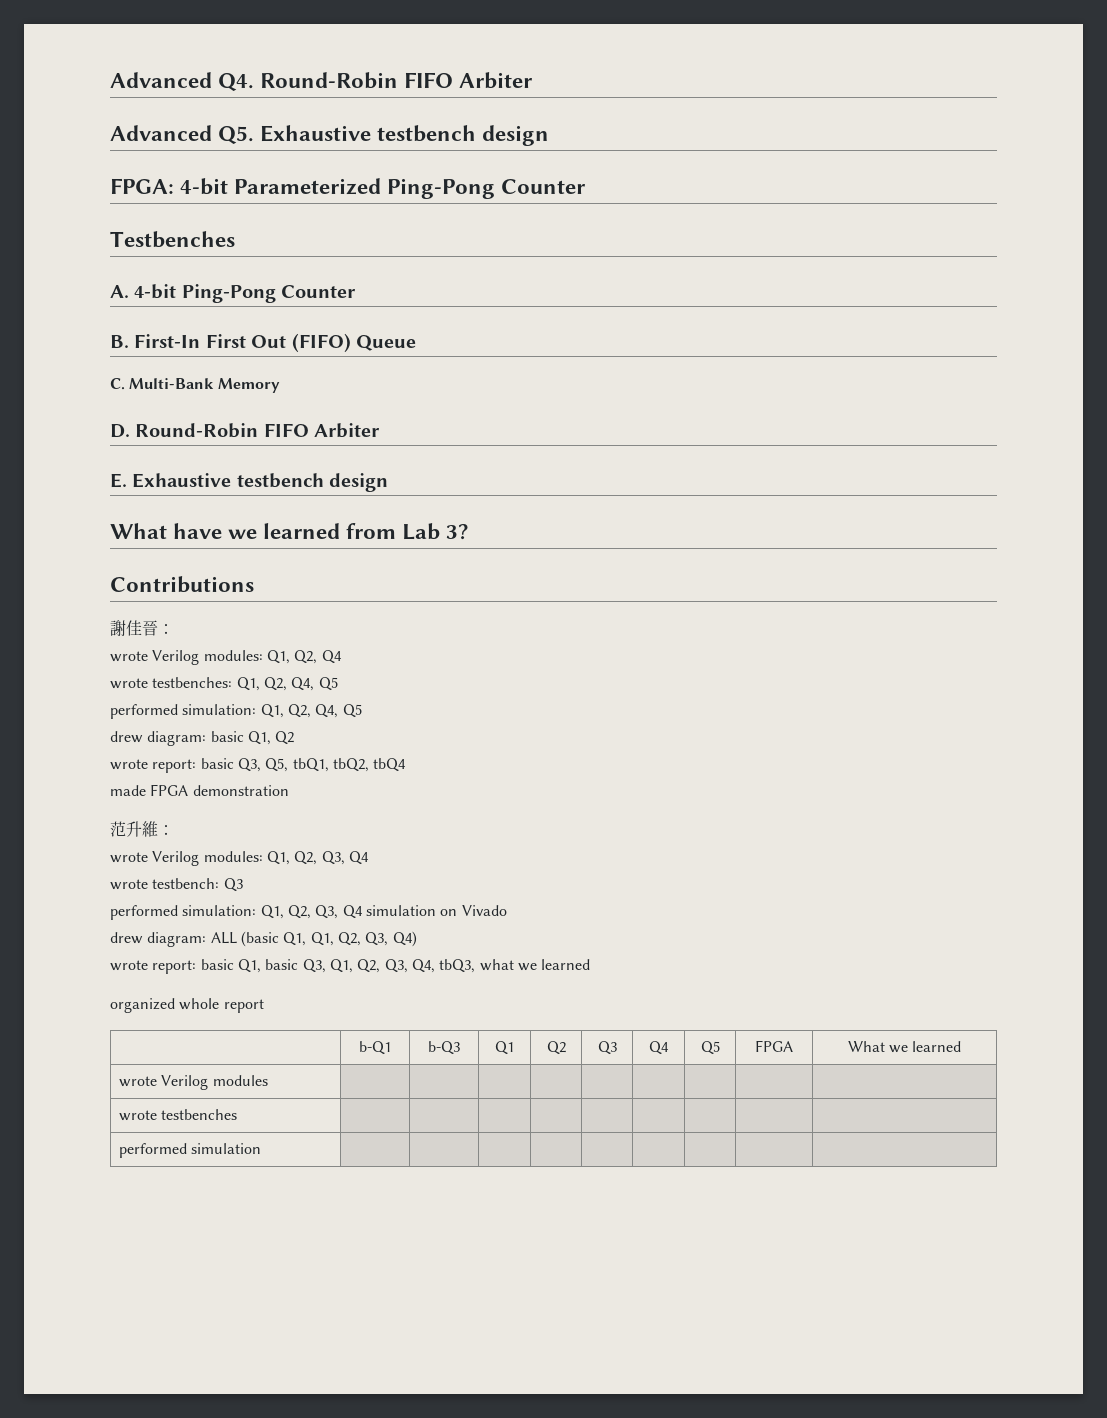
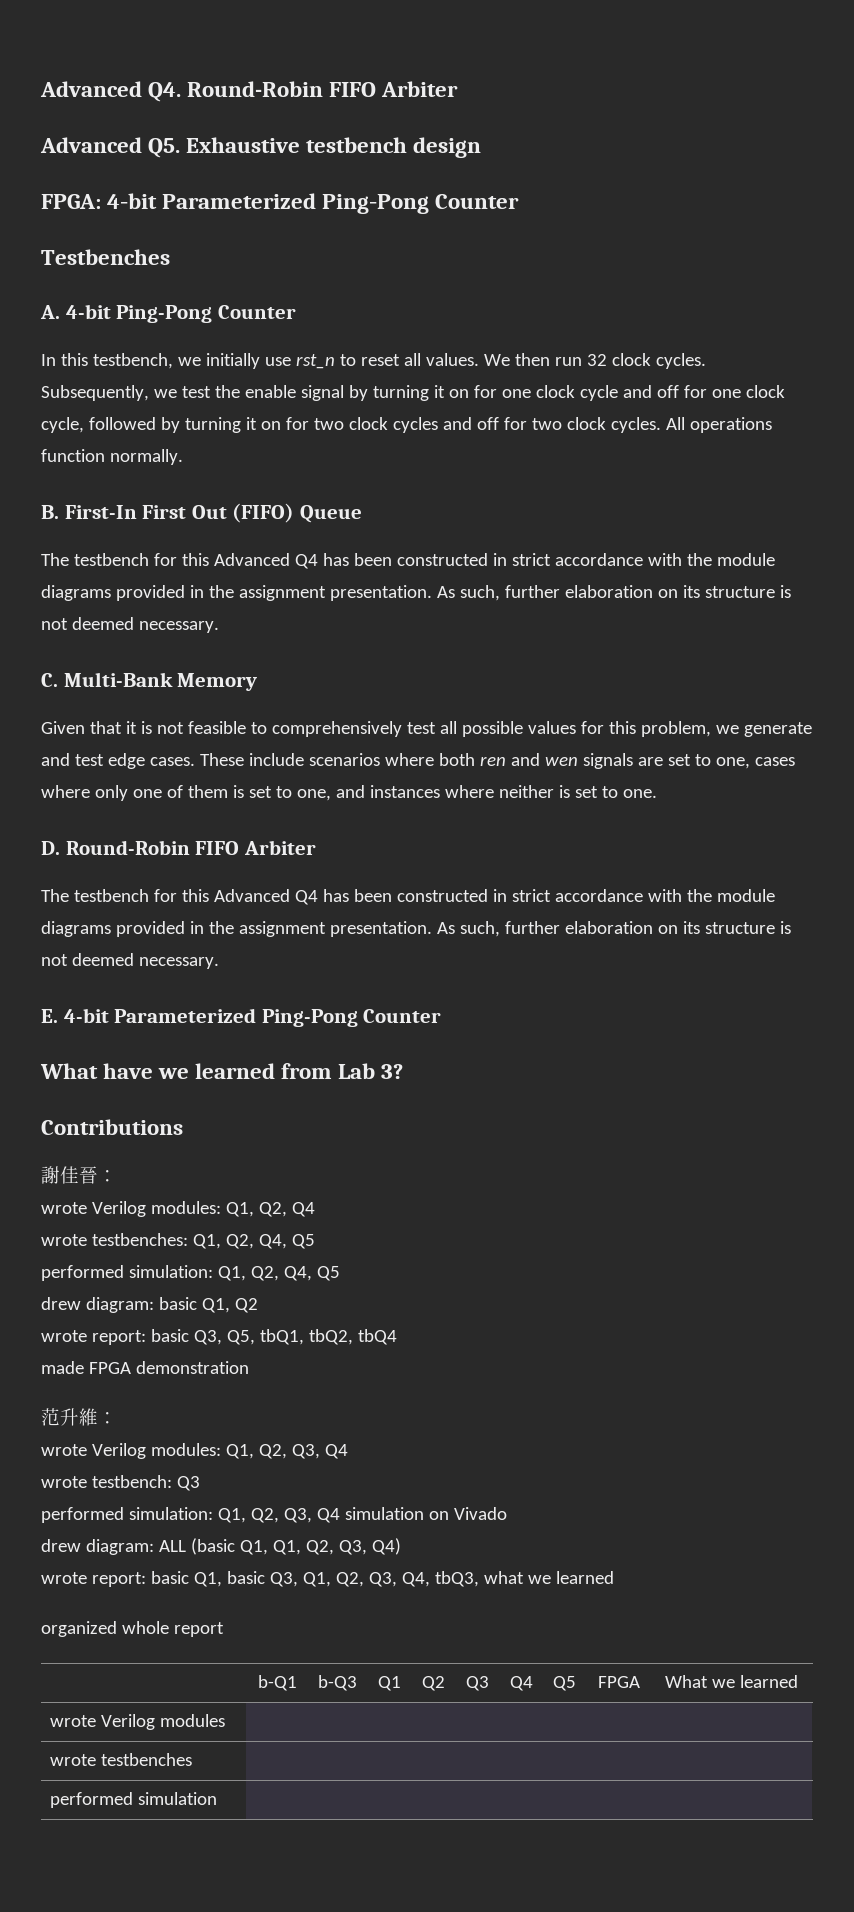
+ In this testbench, we initially use rst_n to reset all values. We then run 32 clock cycles. Subsequently, we test the enable signal by turning it on for one clock cycle and off for one clock cycle, followed by turning it on for two clock cycles and off for two clock cycles. All operations function normally.
  B. First-In First Out (FIFO) Queue
+ The testbench for this Advanced Q4 has been constructed in strict accordance with the module diagrams provided in the assignment presentation. As such, further elaboration on its structure is not deemed necessary.
  C. Multi-Bank Memory
+ Given that it is not feasible to comprehensively test all possible values for this problem, we generate and test edge cases. These include scenarios where both ren and wen signals are set to one, cases where only one of them is set to one, and instances where neither is set to one.
  D. Round-Robin FIFO Arbiter
- E. Exhaustive testbench design
+ The testbench for this Advanced Q4 has been constructed in strict accordance with the module diagrams provided in the assignment presentation. As such, further elaboration on its structure is not deemed necessary.
+ E. 4-bit Parameterized Ping-Pong Counter

